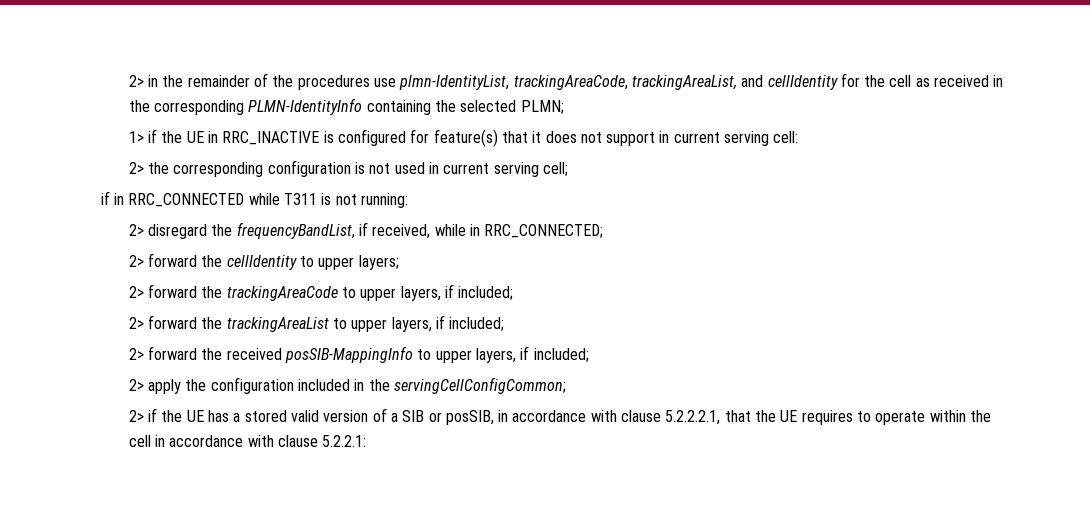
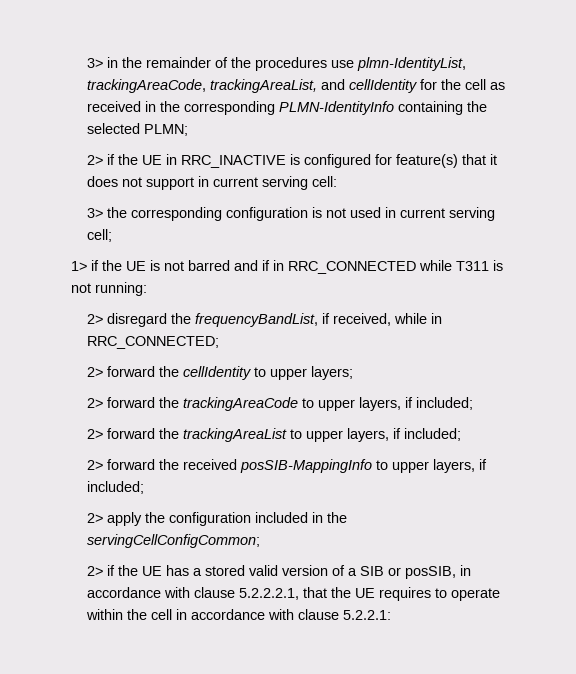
- 2> in the remainder of the procedures use plmn-IdentityList, trackingAreaCode, trackingAreaList, and cellIdentity for the cell as received in the corresponding PLMN-IdentityInfo containing the selected PLMN;
+ 3> in the remainder of the procedures use plmn-IdentityList, trackingAreaCode, trackingAreaList, and cellIdentity for the cell as received in the corresponding PLMN-IdentityInfo containing the selected PLMN;
- 1> if the UE in RRC_INACTIVE is configured for feature(s) that it does not support in current serving cell:
+ 2> if the UE in RRC_INACTIVE is configured for feature(s) that it does not support in current serving cell:
- 2> the corresponding configuration is not used in current serving cell;
+ 3> the corresponding configuration is not used in current serving cell;
- if in RRC_CONNECTED while T311 is not running:
+ 1> if the UE is not barred and if in RRC_CONNECTED while T311 is not running:

